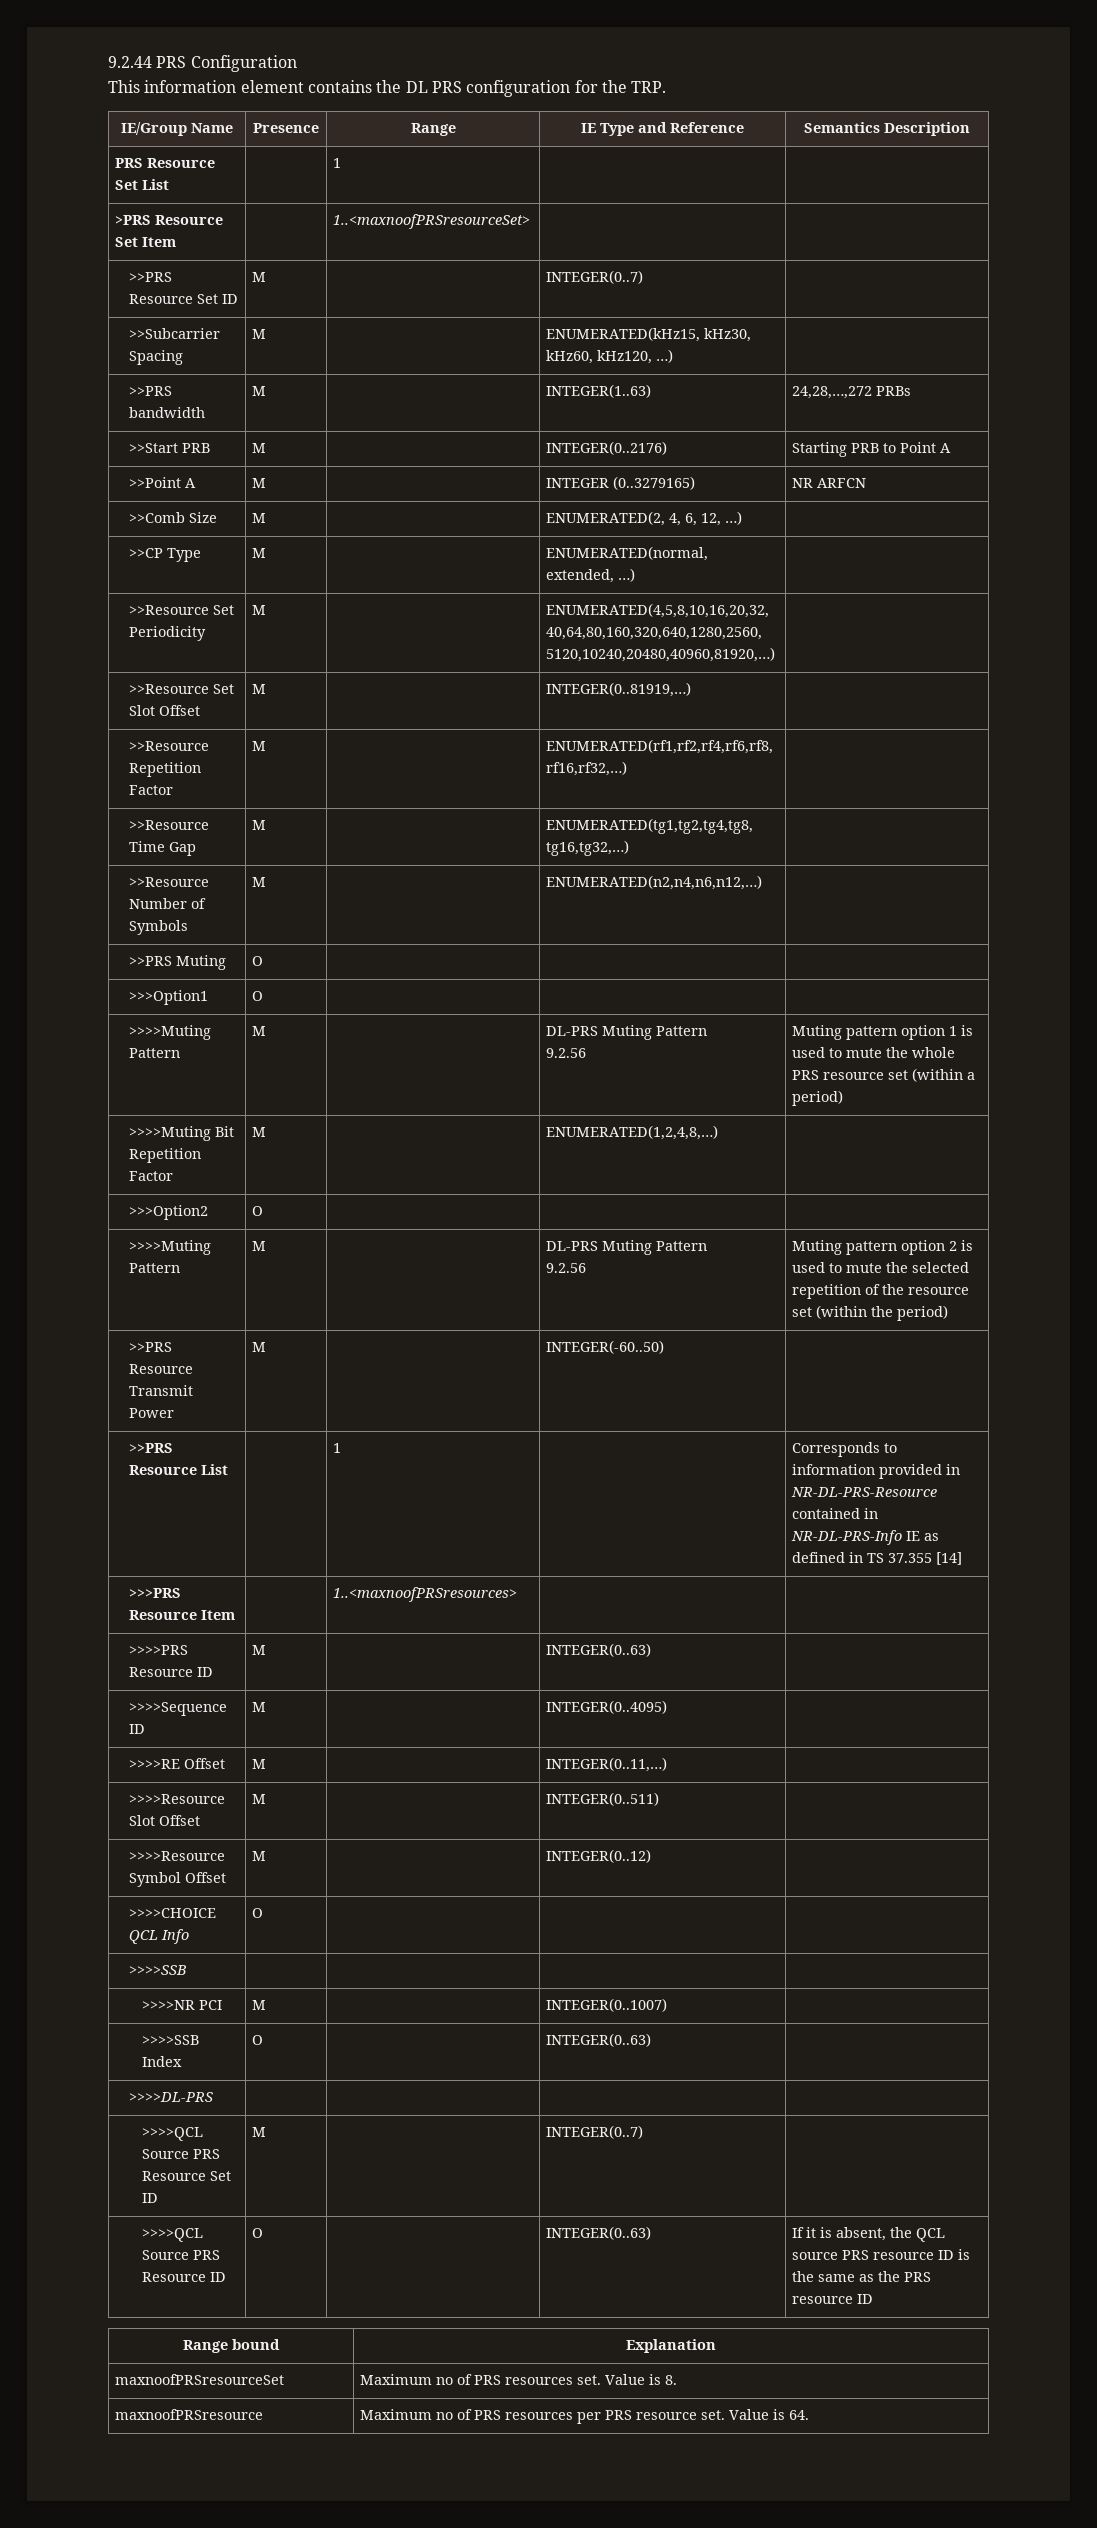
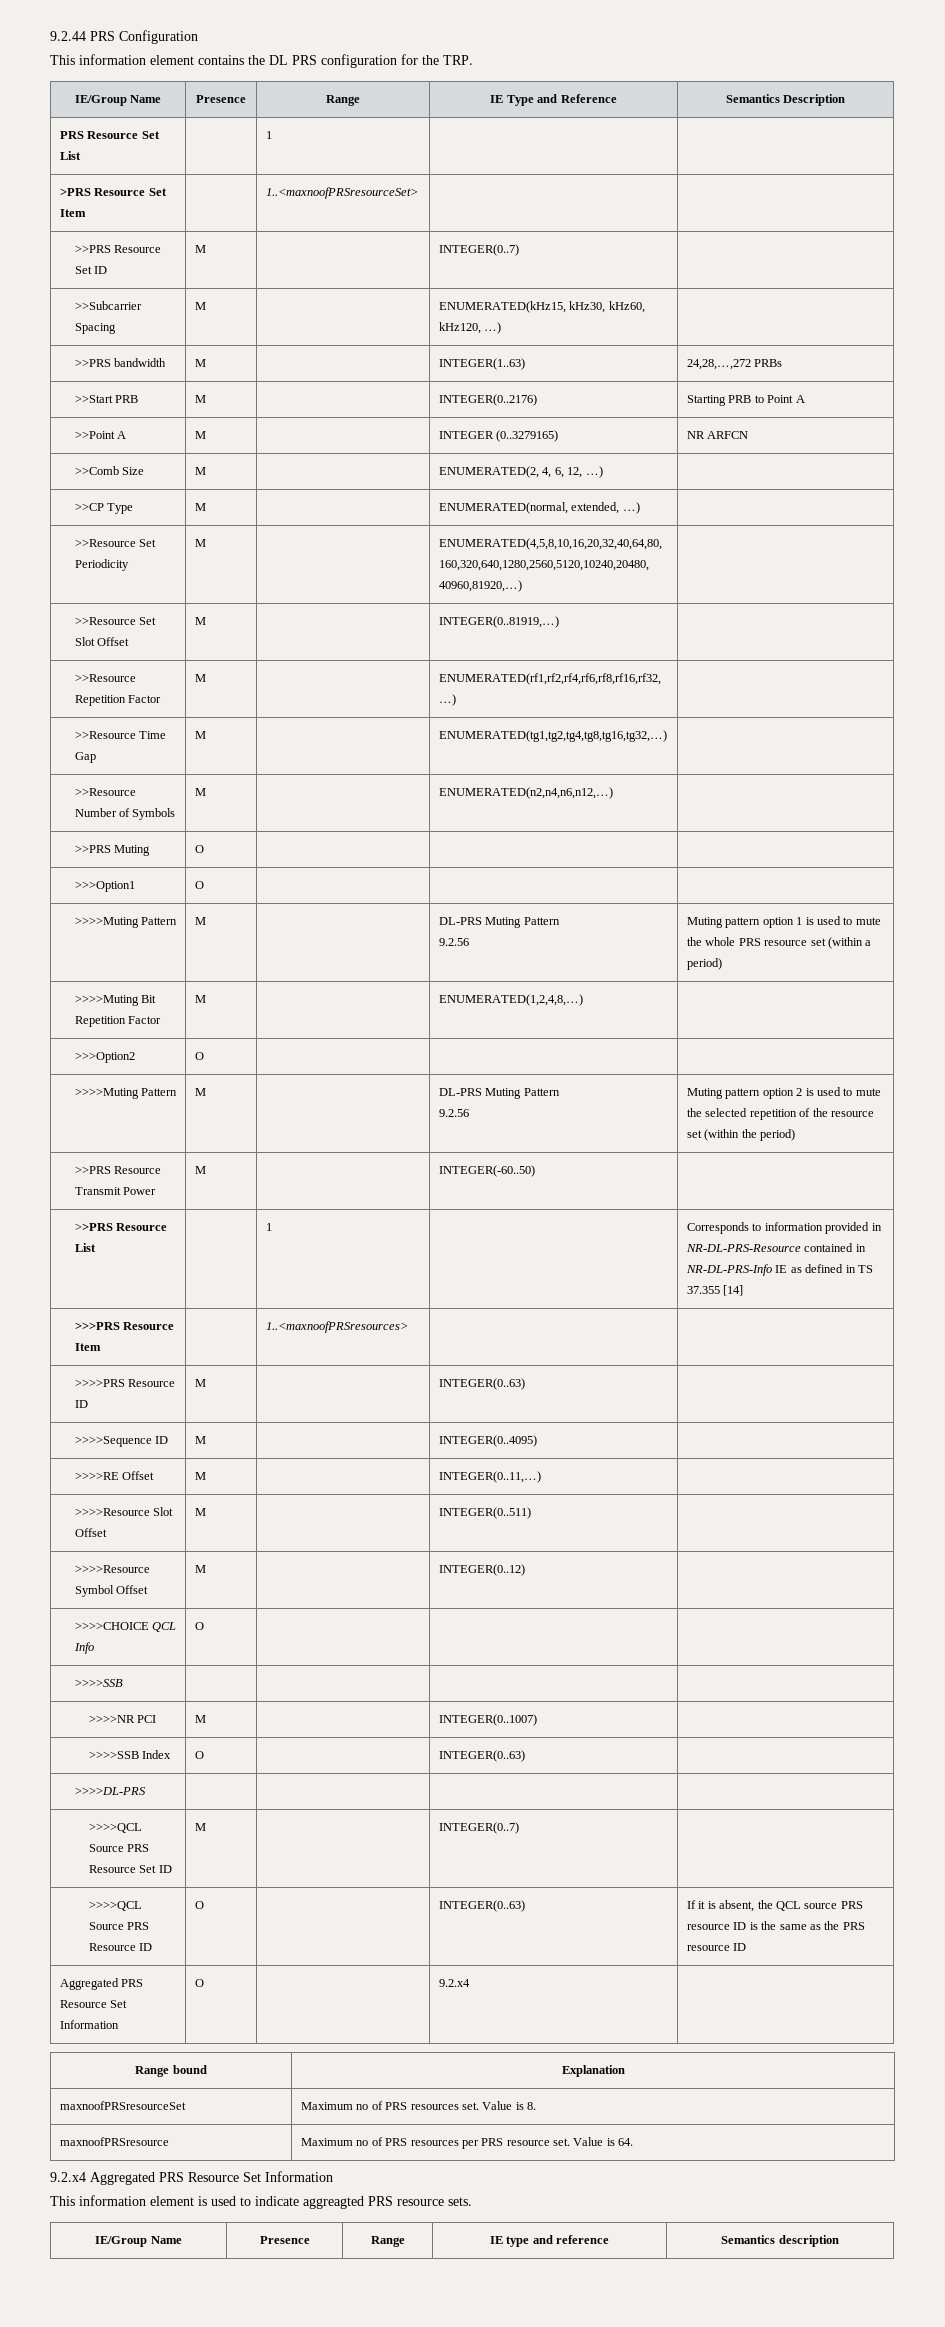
+ Aggregated PRS Resource Set Information | O | | 9.2.x4 |
+ 9.2.x4 Aggregated PRS Resource Set Information
+ This information element is used to indicate aggreagted PRS resource sets.
+ IE/Group Name | Presence | Range | IE type and reference | Semantics description

